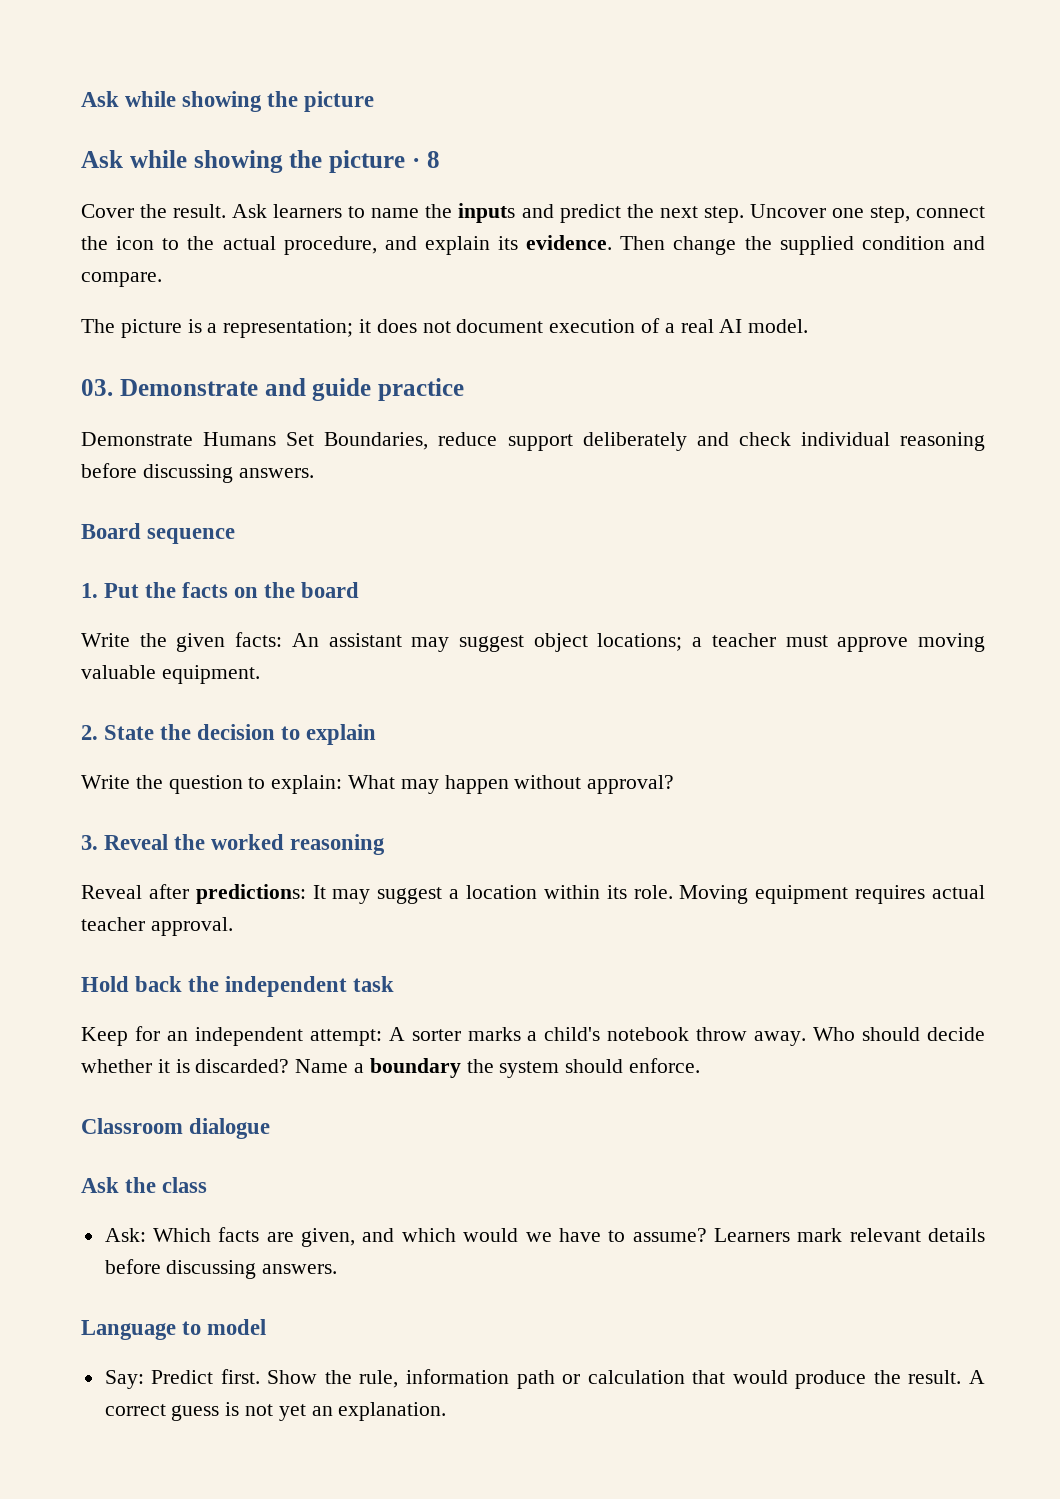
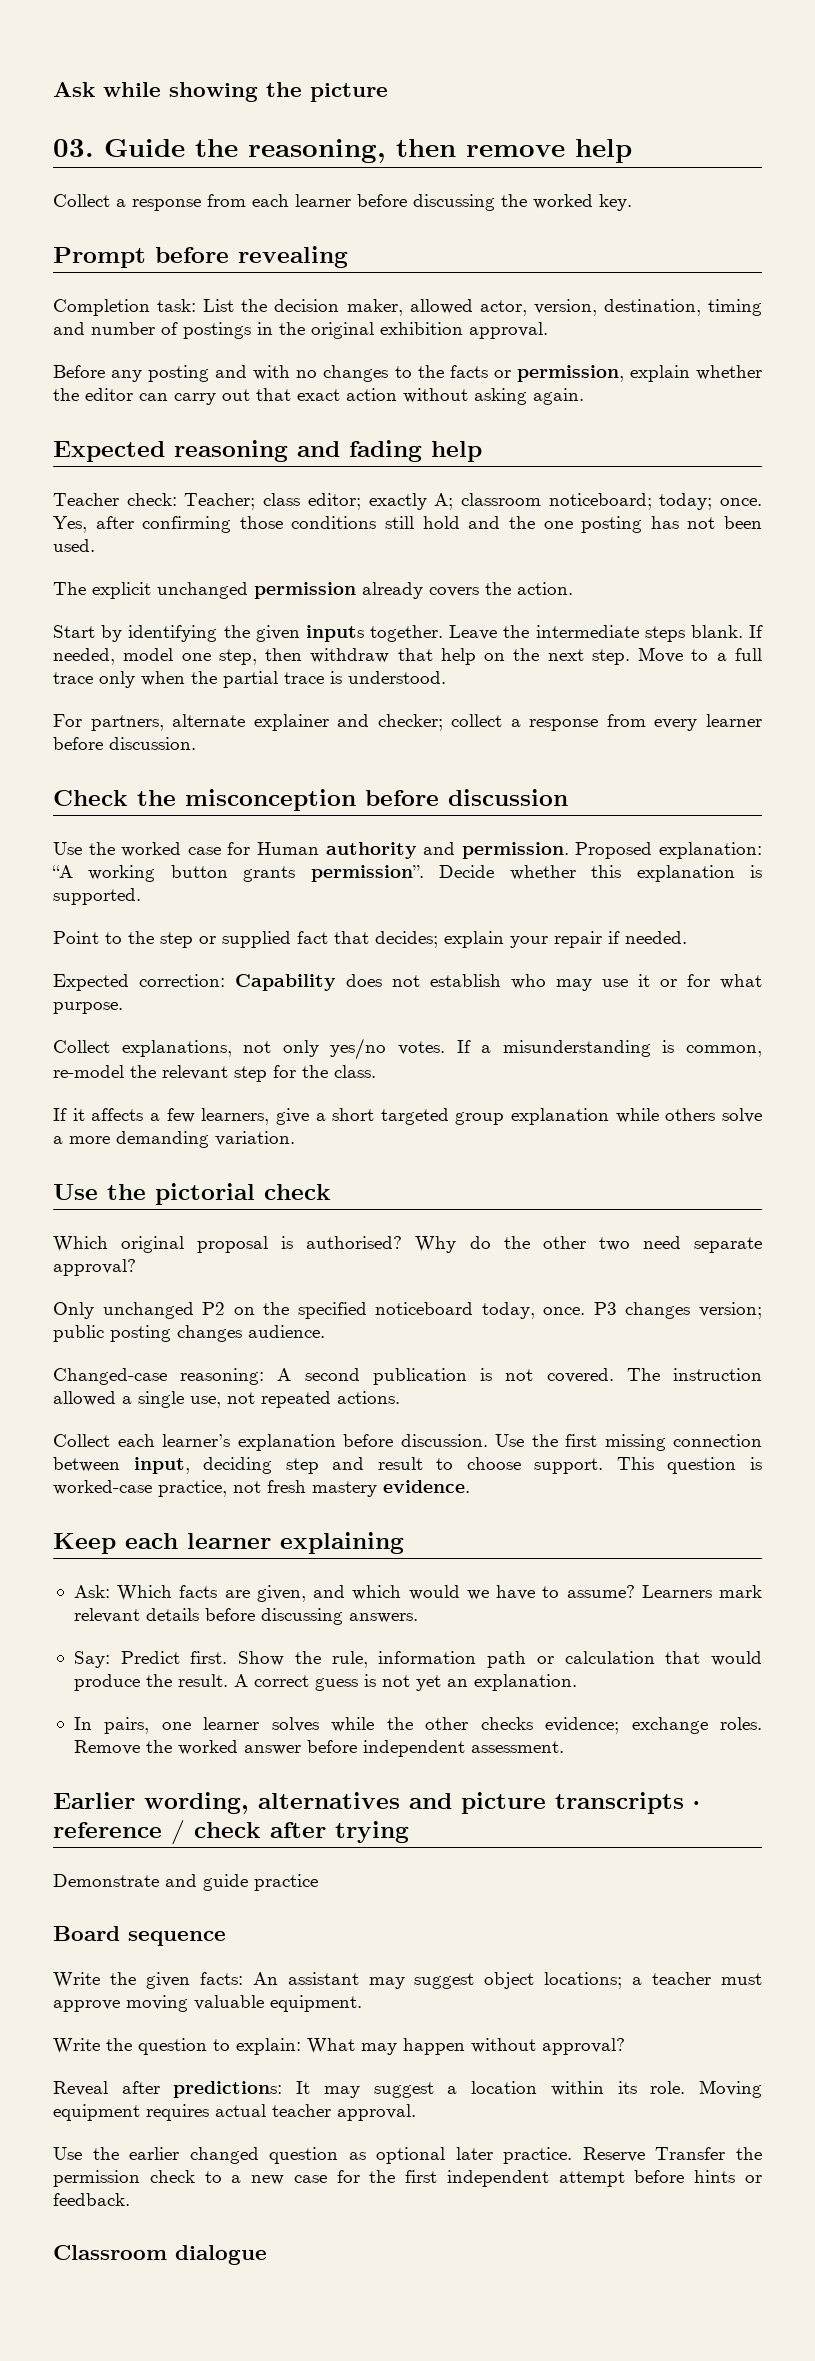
- Ask while showing the picture · 8
- Cover the result. Ask learners to name the inputs and predict the next step. Uncover one step, connect the icon to the actual procedure, and explain its evidence. Then change the supplied condition and compare.
- The picture is a representation; it does not document execution of a real AI model.
- 03. Demonstrate and guide practice
- Demonstrate Humans Set Boundaries, reduce support deliberately and check individual reasoning before discussing answers.
- Board sequence
- 1. Put the facts on the board
- Write the given facts: An assistant may suggest object locations; a teacher must approve moving valuable equipment.
- 2. State the decision to explain
- Write the question to explain: What may happen without approval?
- 3. Reveal the worked reasoning
- Reveal after predictions: It may suggest a location within its role. Moving equipment requires actual teacher approval.
- Hold back the independent task
- Keep for an independent attempt: A sorter marks a child's notebook throw away. Who should decide whether it is discarded? Name a boundary the system should enforce.
- Classroom dialogue
- Ask the class
+ 03. Guide the reasoning, then remove help
+ Collect a response from each learner before discussing the worked key.
+ Prompt before revealing
+ Completion task: List the decision maker, allowed actor, version, destination, timing and number of postings in the original exhibition approval.
+ Before any posting and with no changes to the facts or permission, explain whether the editor can carry out that exact action without asking again.
+ Expected reasoning and fading help
+ Teacher check: Teacher; class editor; exactly A; classroom noticeboard; today; once. Yes, after confirming those conditions still hold and the one posting has not been used.
+ The explicit unchanged permission already covers the action.
+ Start by identifying the given inputs together. Leave the intermediate steps blank. If needed, model one step, then withdraw that help on the next step. Move to a full trace only when the partial trace is understood.
+ For partners, alternate explainer and checker; collect a response from every learner before discussion.
+ Check the misconception before discussion
+ Use the worked case for Human authority and permission. Proposed explanation: “A working button grants permission”. Decide whether this explanation is supported.
+ Point to the step or supplied fact that decides; explain your repair if needed.
+ Expected correction: Capability does not establish who may use it or for what purpose.
+ Collect explanations, not only yes/no votes. If a misunderstanding is common, re-model the relevant step for the class.
+ If it affects a few learners, give a short targeted group explanation while others solve a more demanding variation.
+ Use the pictorial check
+ Which original proposal is authorised? Why do the other two need separate approval?
+ Only unchanged P2 on the specified noticeboard today, once. P3 changes version; public posting changes audience.
+ Changed-case reasoning: A second publication is not covered. The instruction allowed a single use, not repeated actions.
+ Collect each learner’s explanation before discussion. Use the first missing connection between input, deciding step and result to choose support. This question is worked-case practice, not fresh mastery evidence.
+ Keep each learner explaining
- Language to model
+ In pairs, one learner solves while the other checks evidence; exchange roles. Remove the worked answer before independent assessment.
+ Earlier wording, alternatives and picture transcripts · reference / check after trying
+ Demonstrate and guide practice
+ Board sequence
+ Write the given facts: An assistant may suggest object locations; a teacher must approve moving valuable equipment.
+ Write the question to explain: What may happen without approval?
+ Reveal after predictions: It may suggest a location within its role. Moving equipment requires actual teacher approval.
+ Use the earlier changed question as optional later practice. Reserve Transfer the permission check to a new case for the first independent attempt before hints or feedback.
+ Classroom dialogue

